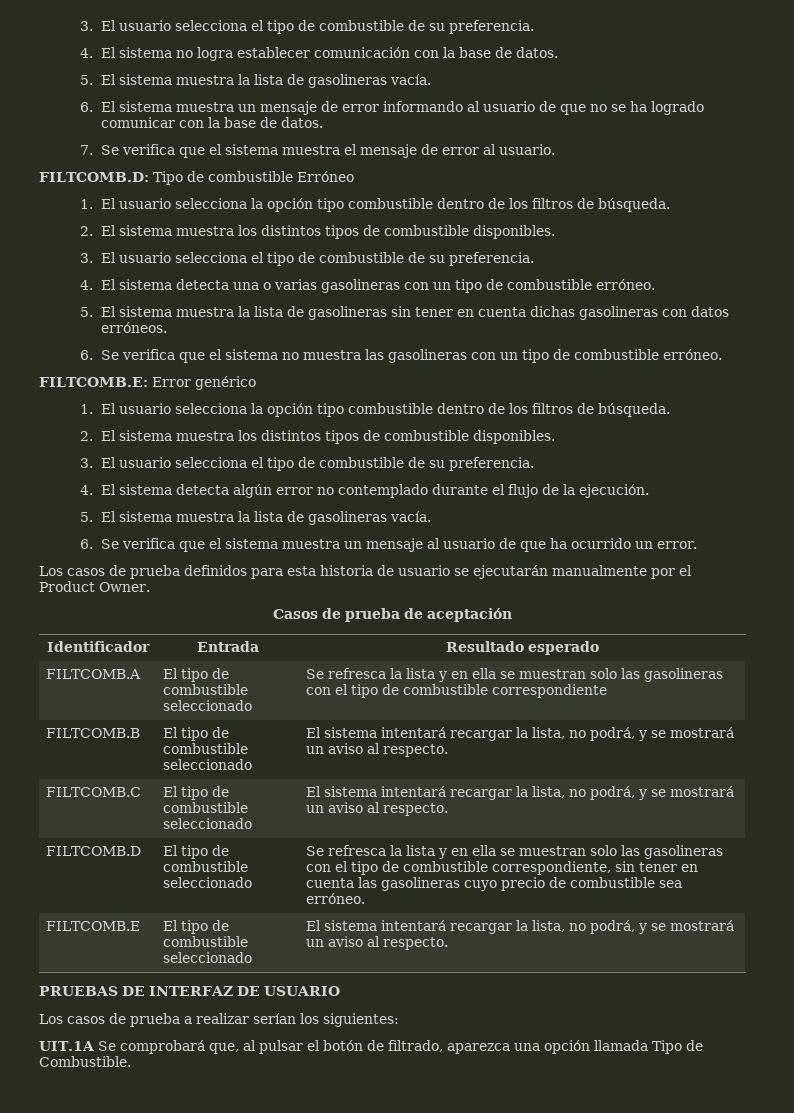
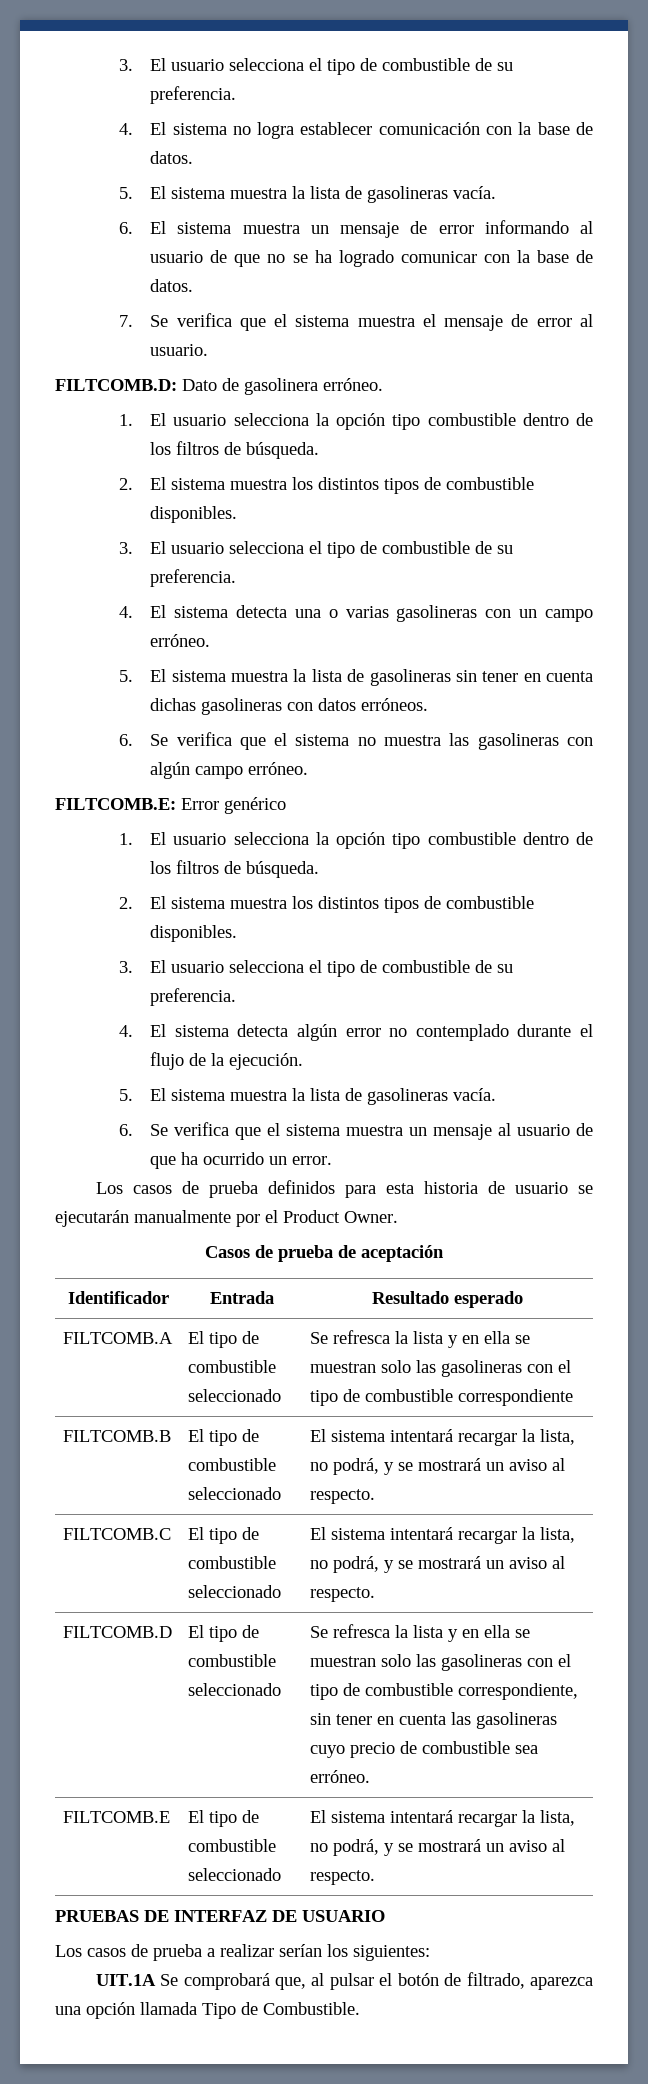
- FILTCOMB.D: Tipo de combustible Erróneo
+ FILTCOMB.D: Dato de gasolinera erróneo.
- 4. El sistema detecta una o varias gasolineras con un tipo de combustible erróneo.
+ 4. El sistema detecta una o varias gasolineras con un campo erróneo.
- 6. Se verifica que el sistema no muestra las gasolineras con un tipo de combustible erróneo.
+ 6. Se verifica que el sistema no muestra las gasolineras con algún campo erróneo.

